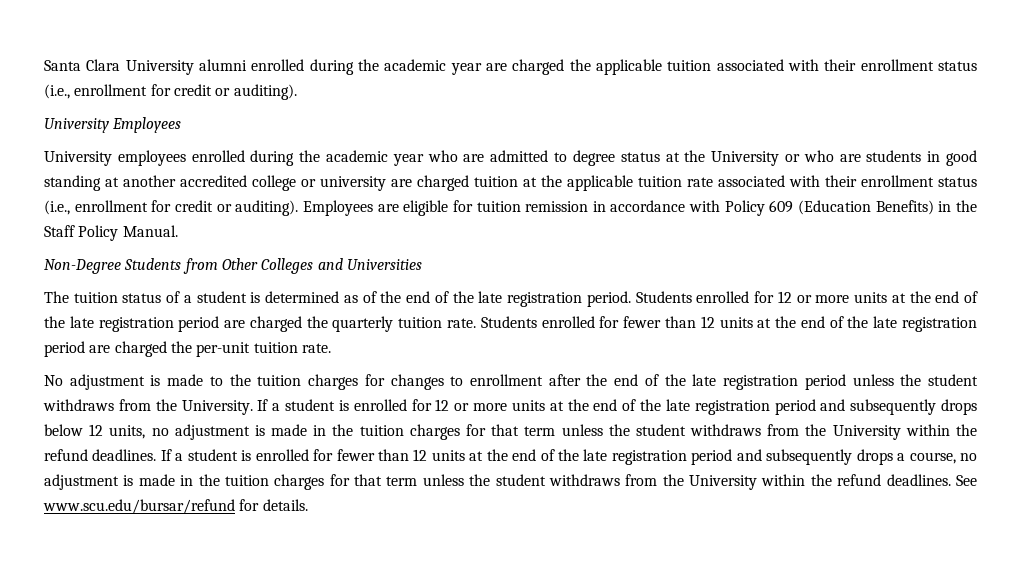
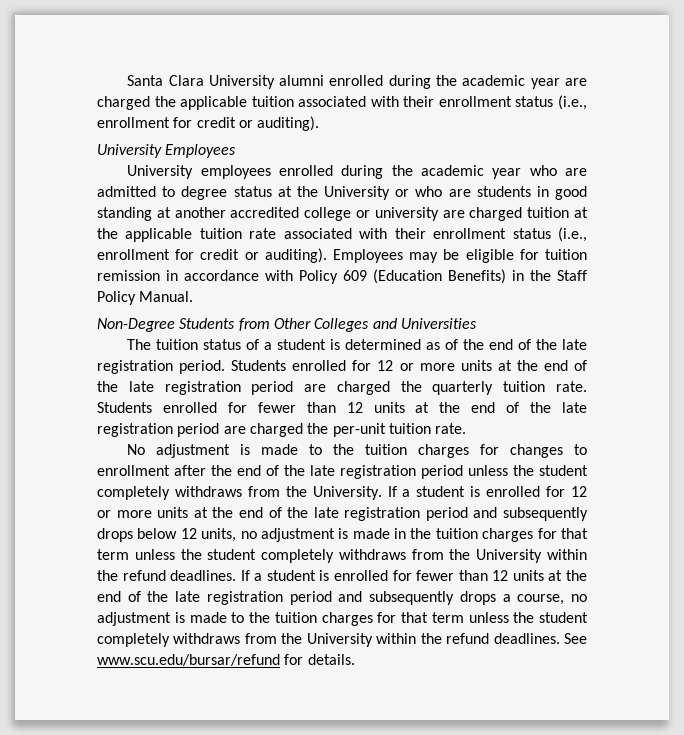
- Employees are eligible for tuition remission in accordance with Policy 609 (Education Benefits) in the Staff Policy Manual.
+ Employees may be eligible for tuition remission in accordance with Policy 609 (Education Benefits) in the Staff Policy Manual.
- No adjustment is made to the tuition charges for changes to enrollment after the end of the late registration period unless the student withdraws from the University.
+ No adjustment is made to the tuition charges for changes to enrollment after the end of the late registration period unless the student completely withdraws from the University.
- If a student is enrolled for 12 or more units at the end of the late registration period and subsequently drops below 12 units, no adjustment is made in the tuition charges for that term unless the student withdraws from the University within the refund deadlines.
+ If a student is enrolled for 12 or more units at the end of the late registration period and subsequently drops below 12 units, no adjustment is made in the tuition charges for that term unless the student completely withdraws from the University within the refund deadlines.
- If a student is enrolled for fewer than 12 units at the end of the late registration period and subsequently drops a course, no adjustment is made in the tuition charges for that term unless the student withdraws from the University within the refund deadlines.
+ If a student is enrolled for fewer than 12 units at the end of the late registration period and subsequently drops a course, no adjustment is made to the tuition charges for that term unless the student completely withdraws from the University within the refund deadlines.

